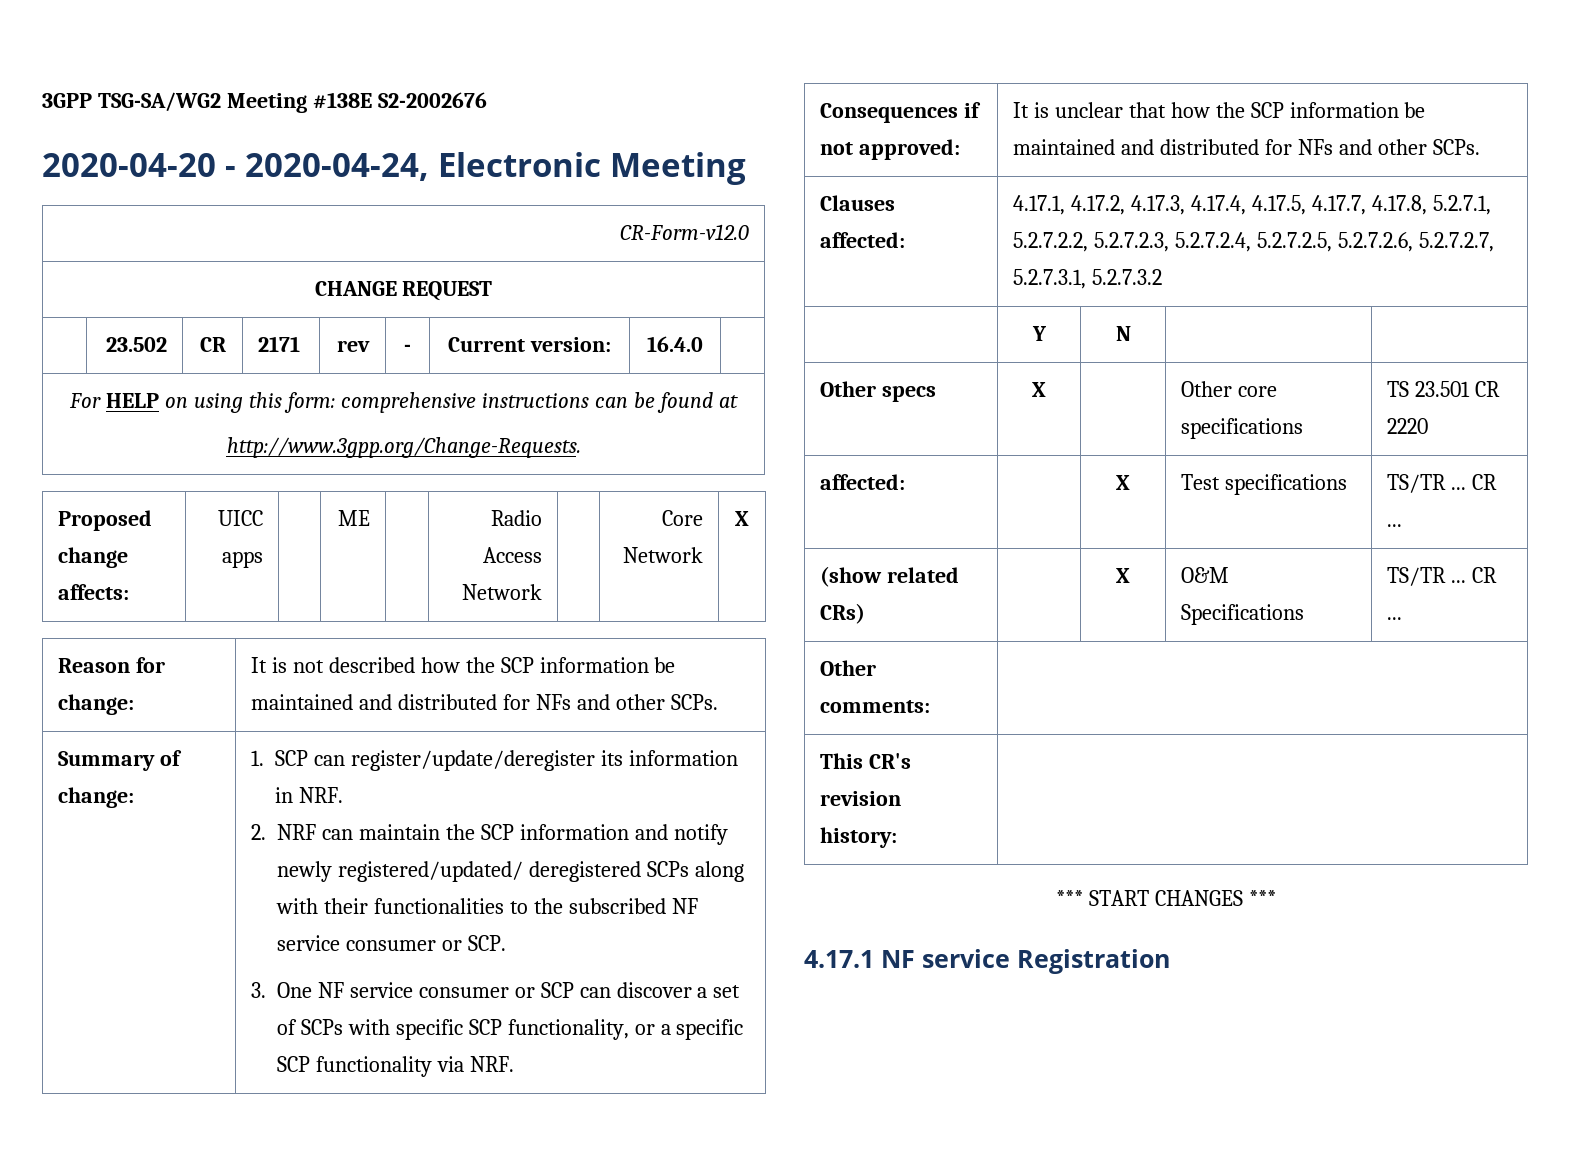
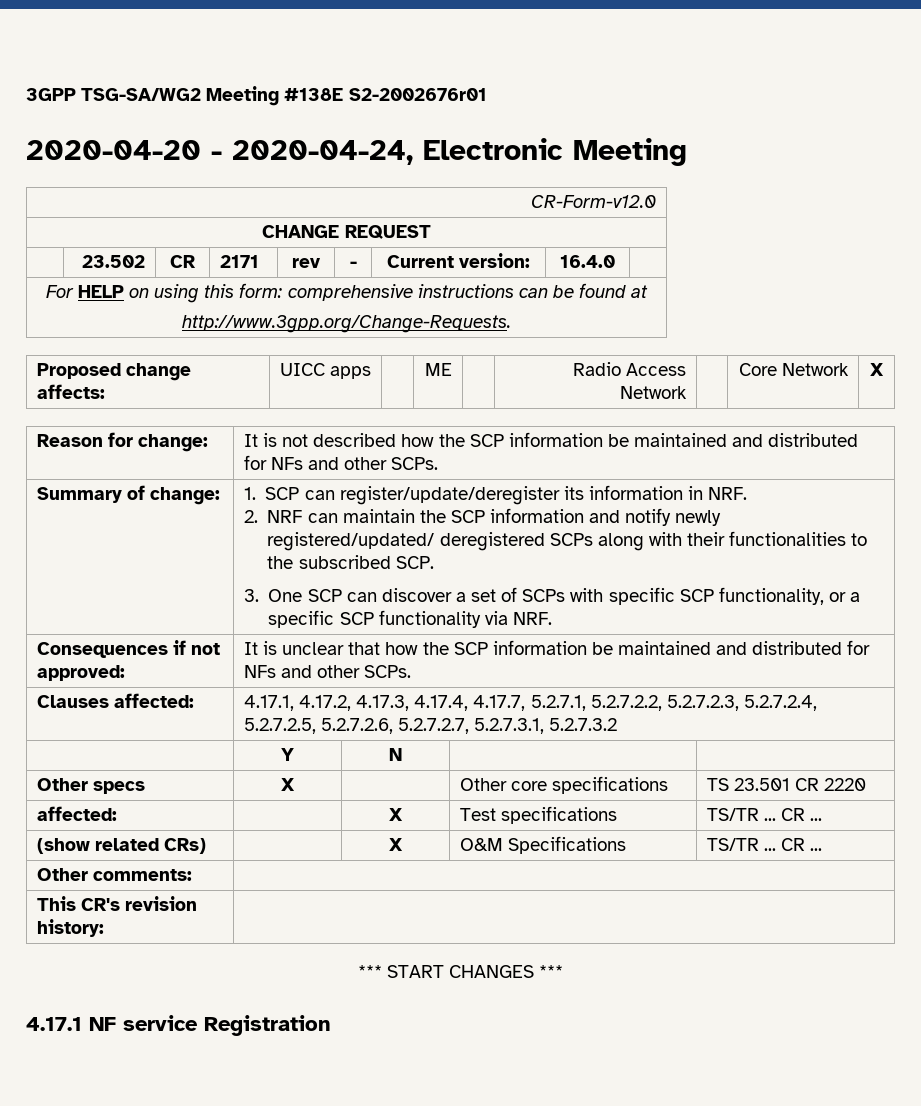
- 3GPP TSG-SA/WG2 Meeting #138E S2-2002676
+ 3GPP TSG-SA/WG2 Meeting #138E S2-2002676r01
- 2. NRF can maintain the SCP information and notify newly registered/updated/ deregistered SCPs along with their functionalities to the subscribed NF service consumer or SCP.
+ 2. NRF can maintain the SCP information and notify newly registered/updated/ deregistered SCPs along with their functionalities to the subscribed SCP.
- 3. One NF service consumer or SCP can discover a set of SCPs with specific SCP functionality, or a specific SCP functionality via NRF.
+ 3. One SCP can discover a set of SCPs with specific SCP functionality, or a specific SCP functionality via NRF.
- Clauses affected: | 4.17.1, 4.17.2, 4.17.3, 4.17.4, 4.17.5, 4.17.7, 4.17.8, 5.2.7.1, 5.2.7.2.2, 5.2.7.2.3, 5.2.7.2.4, 5.2.7.2.5, 5.2.7.2.6, 5.2.7.2.7, 5.2.7.3.1, 5.2.7.3.2
+ Clauses affected: | 4.17.1, 4.17.2, 4.17.3, 4.17.4, 4.17.7, 5.2.7.1, 5.2.7.2.2, 5.2.7.2.3, 5.2.7.2.4, 5.2.7.2.5, 5.2.7.2.6, 5.2.7.2.7, 5.2.7.3.1, 5.2.7.3.2

